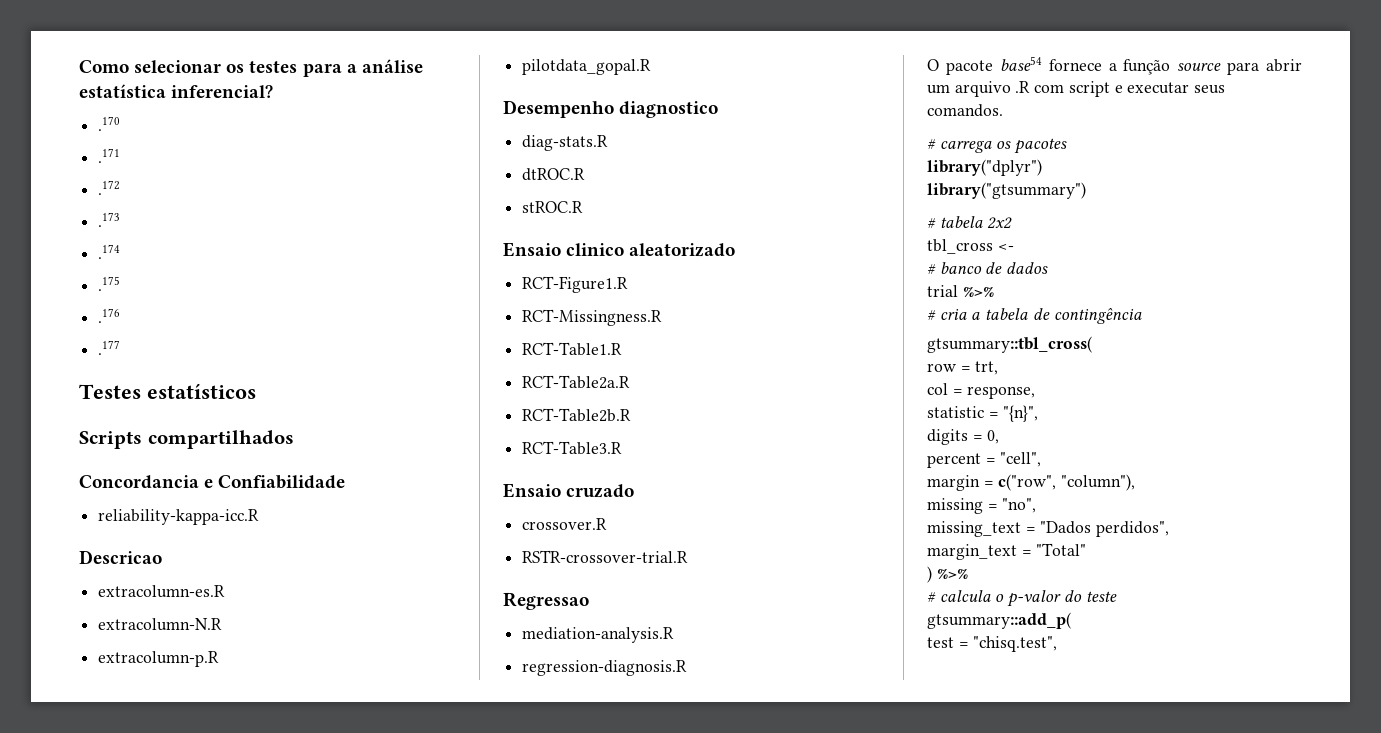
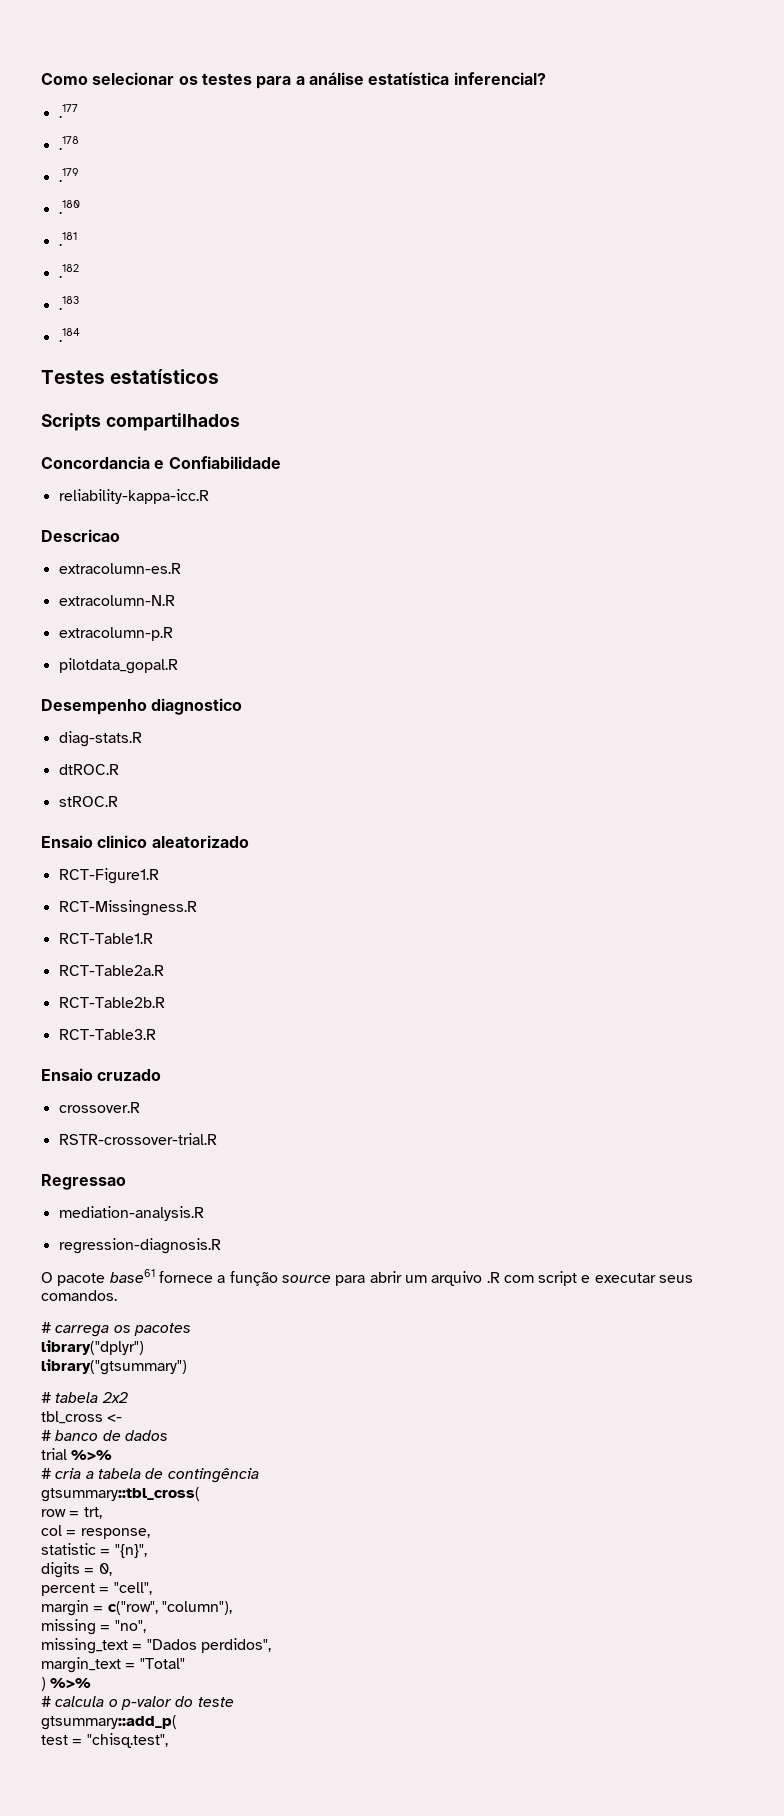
- .170
- .171
- .172
- .173
- .174
- .175
- .176
  .177
+ .178
+ .179
+ .180
+ .181
+ .182
+ .183
+ .184
- O pacote base54 fornece a função source para abrir um arquivo .R com script e executar seus comandos.
+ O pacote base61 fornece a função source para abrir um arquivo .R com script e executar seus comandos.

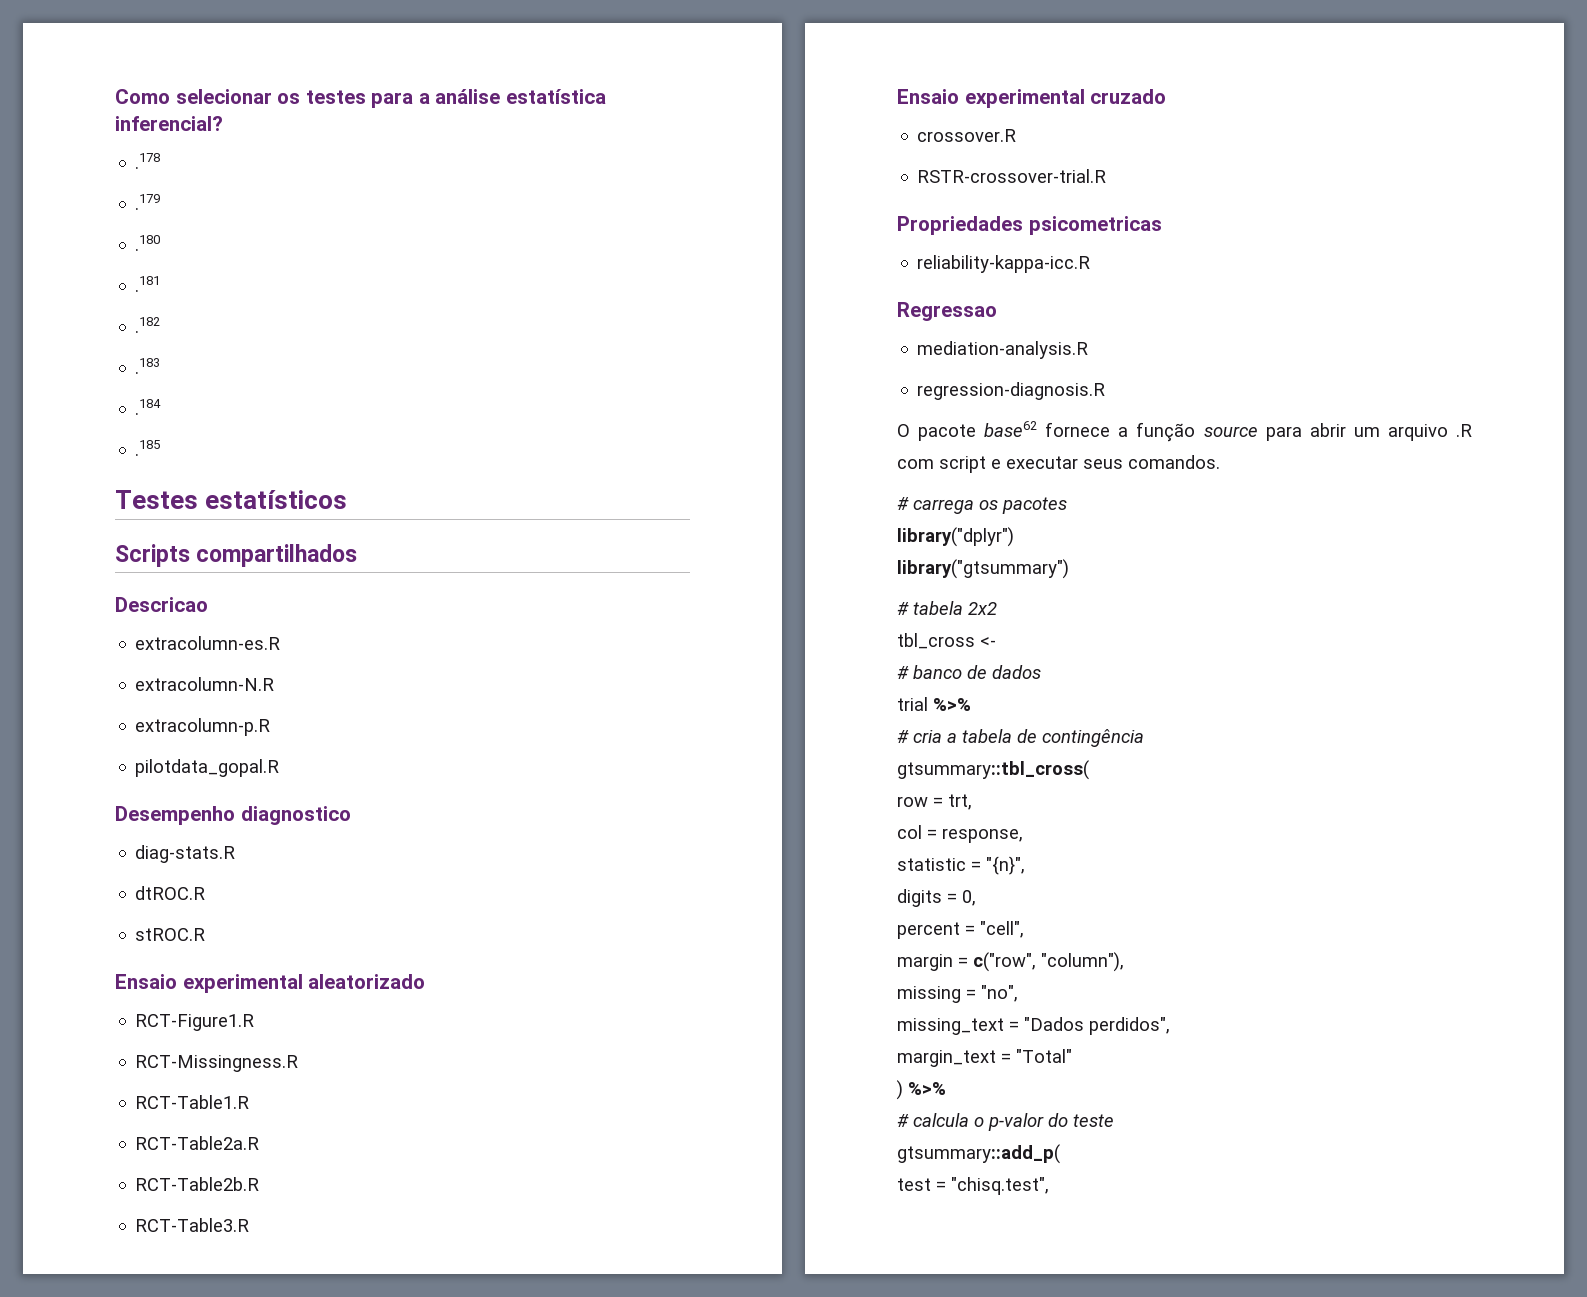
- .177
+ .185
- Concordancia e Confiabilidade
- reliability-kappa-icc.R
- Ensaio clinico aleatorizado
+ Ensaio experimental aleatorizado
- Ensaio cruzado
+ Ensaio experimental cruzado
+ Propriedades psicometricas
+ reliability-kappa-icc.R
- O pacote base61 fornece a função source para abrir um arquivo .R com script e executar seus comandos.
+ O pacote base62 fornece a função source para abrir um arquivo .R com script e executar seus comandos.

